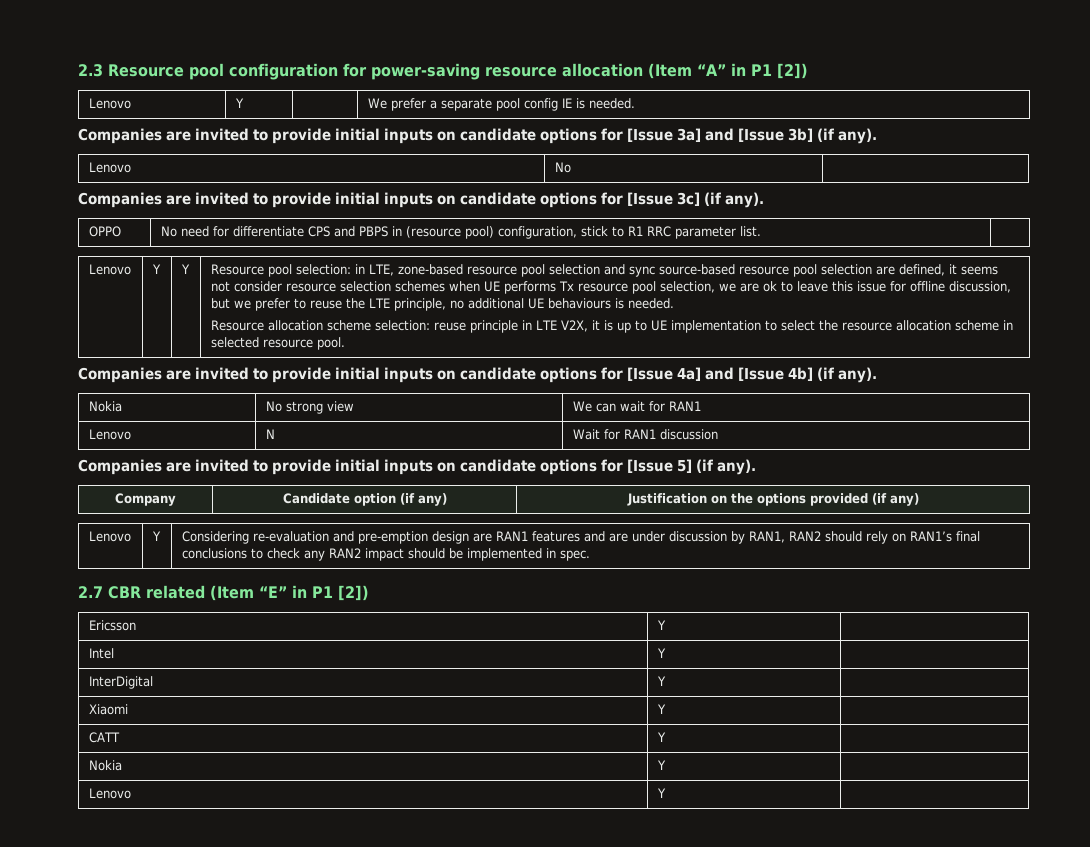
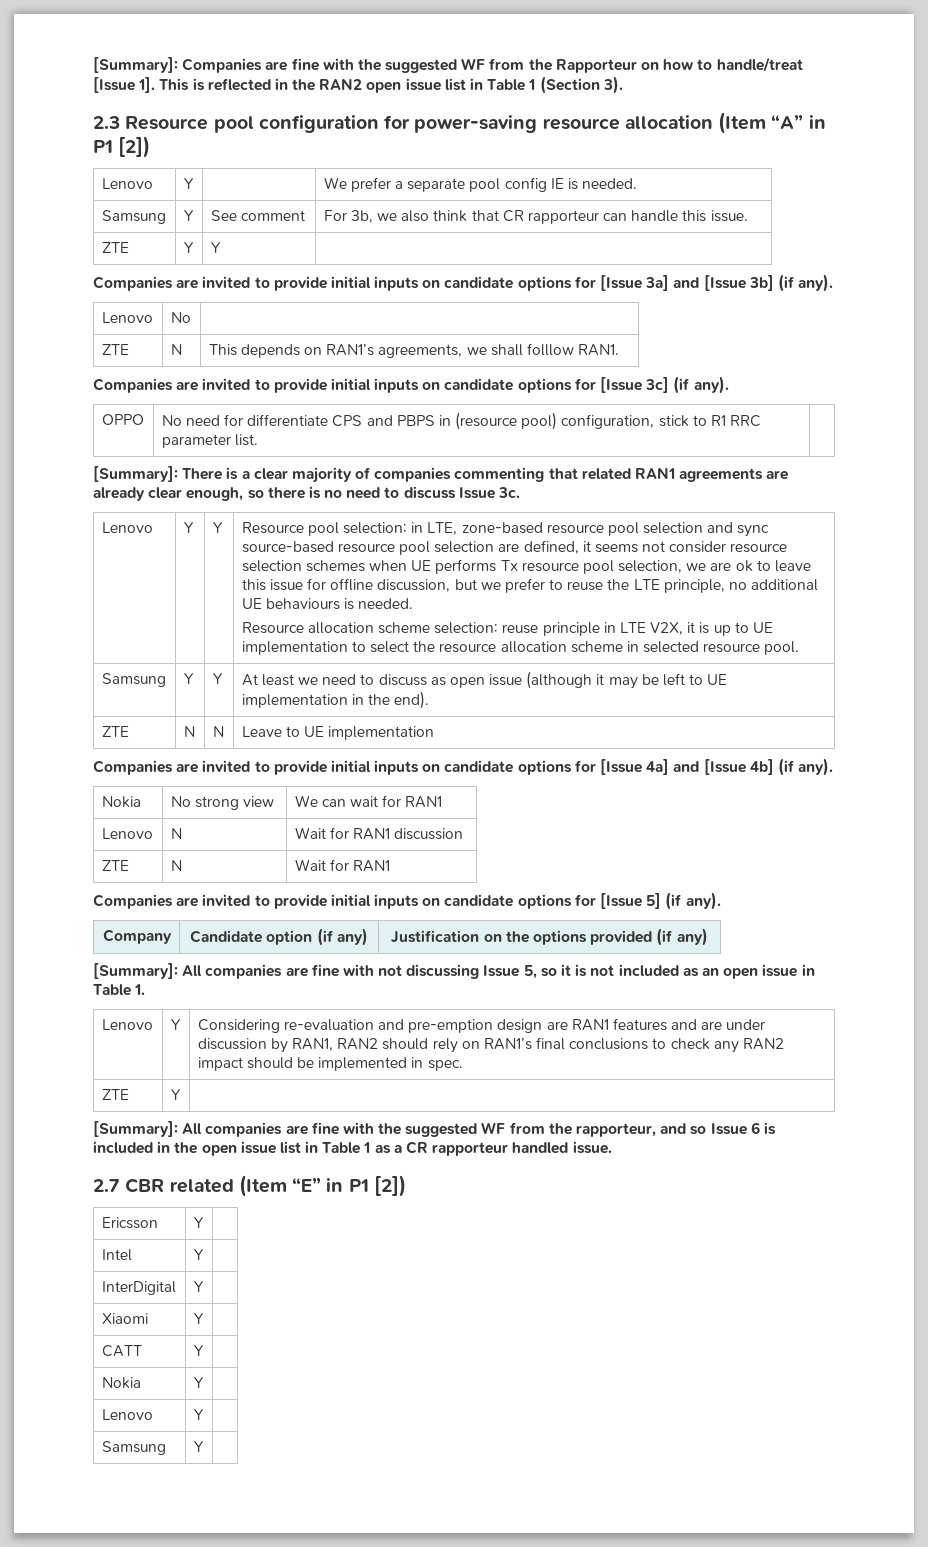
+ [Summary]: Companies are fine with the suggested WF from the Rapporteur on how to handle/treat [Issue 1]. This is reflected in the RAN2 open issue list in Table 1 (Section 3).
+ Samsung | Y | See comment | For 3b, we also think that CR rapporteur can handle this issue.
+ ZTE | Y | Y |
+ ZTE | N | This depends on RAN1’s agreements, we shall folllow RAN1.
+ [Summary]: There is a clear majority of companies commenting that related RAN1 agreements are already clear enough, so there is no need to discuss Issue 3c.
+ Samsung | Y | Y | At least we need to discuss as open issue (although it may be left to UE implementation in the end).
+ ZTE | N | N | Leave to UE implementation
+ ZTE | N | Wait for RAN1
+ [Summary]: All companies are fine with not discussing Issue 5, so it is not included as an open issue in Table 1.
  Lenovo | Y | Considering re-evaluation and pre-emption design are RAN1 features and are under discussion by RAN1, RAN2 should rely on RAN1’s final conclusions to check any RAN2 impact should be implemented in spec.
+ ZTE | Y |
+ [Summary]: All companies are fine with the suggested WF from the rapporteur, and so Issue 6 is included in the open issue list in Table 1 as a CR rapporteur handled issue.
  Nokia | Y |
  Lenovo | Y |
+ Samsung | Y |

